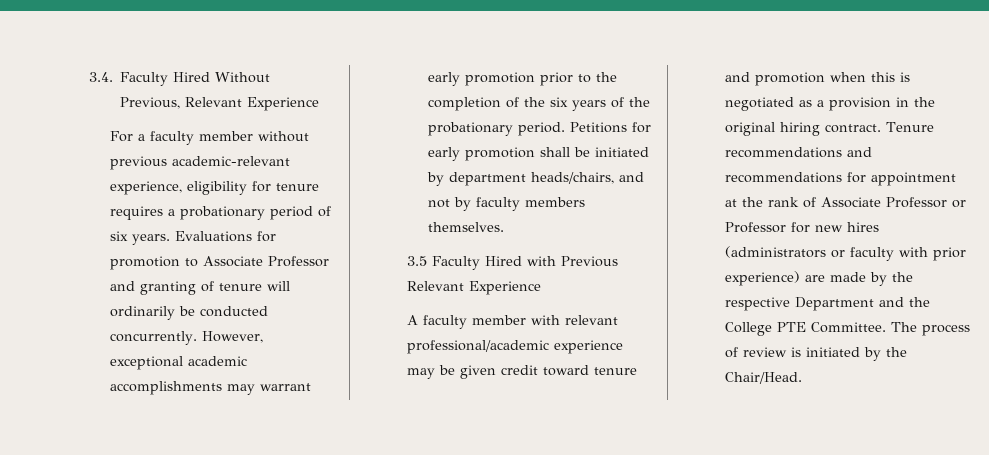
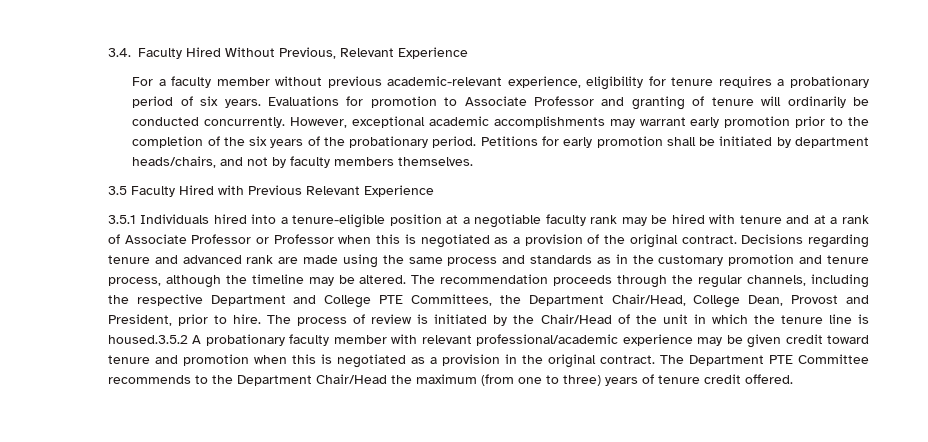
- A faculty member with relevant professional/academic experience may be given credit toward tenure and promotion when this is negotiated as a provision in the original hiring contract. Tenure recommendations and recommendations for appointment at the rank of Associate Professor or Professor for new hires (administrators or faculty with prior experience) are made by the respective Department and the College PTE Committee. The process of review is initiated by the Chair/Head.
+ 3.5.1 Individuals hired into a tenure-eligible position at a negotiable faculty rank may be hired with tenure and at a rank of Associate Professor or Professor when this is negotiated as a provision of the original contract. Decisions regarding tenure and advanced rank are made using the same process and standards as in the customary promotion and tenure process, although the timeline may be altered. The recommendation proceeds through the regular channels, including the respective Department and College PTE Committees, the Department Chair/Head, College Dean, Provost and President, prior to hire. The process of review is initiated by the Chair/Head of the unit in which the tenure line is housed.3.5.2 A probationary faculty member with relevant professional/academic experience may be given credit toward tenure and promotion when this is negotiated as a provision in the original contract. The Department PTE Committee recommends to the Department Chair/Head the maximum (from one to three) years of tenure credit offered.

